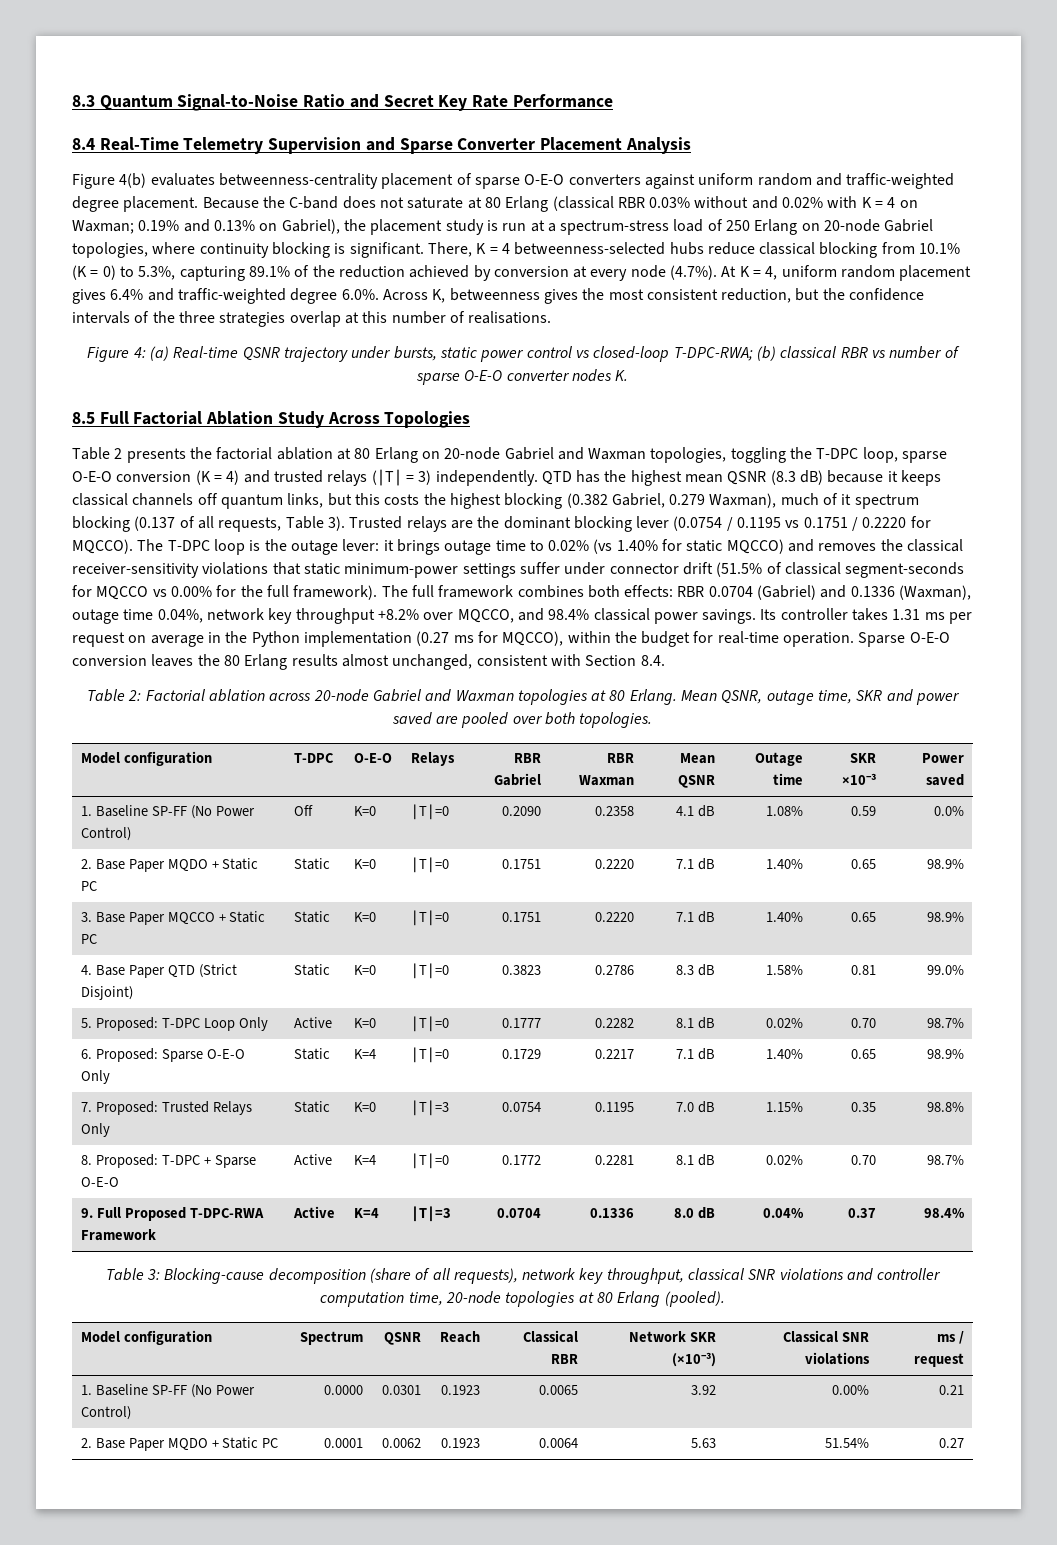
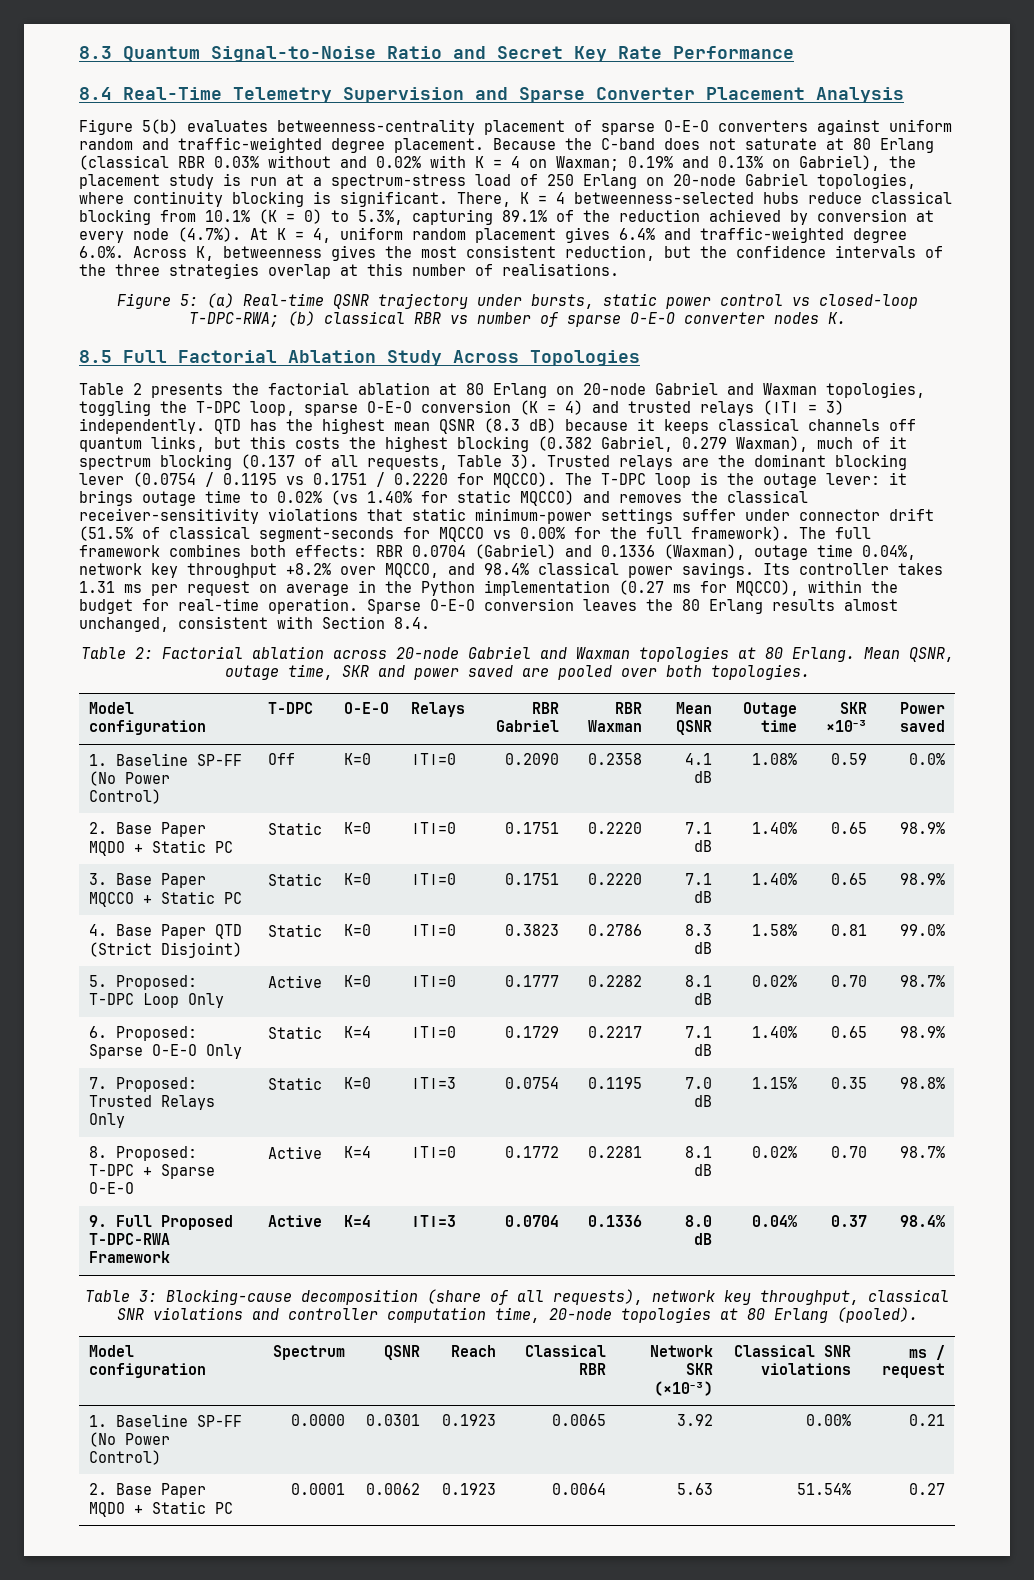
- Figure 4(b) evaluates betweenness-centrality placement of sparse O-E-O converters against uniform random and traffic-weighted degree placement.
+ Figure 5(b) evaluates betweenness-centrality placement of sparse O-E-O converters against uniform random and traffic-weighted degree placement.
- Figure 4: (a) Real-time QSNR trajectory under bursts, static power control vs closed-loop T-DPC-RWA; (b) classical RBR vs number of sparse O-E-O converter nodes K.
+ Figure 5: (a) Real-time QSNR trajectory under bursts, static power control vs closed-loop T-DPC-RWA; (b) classical RBR vs number of sparse O-E-O converter nodes K.

